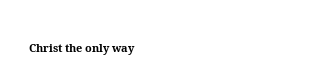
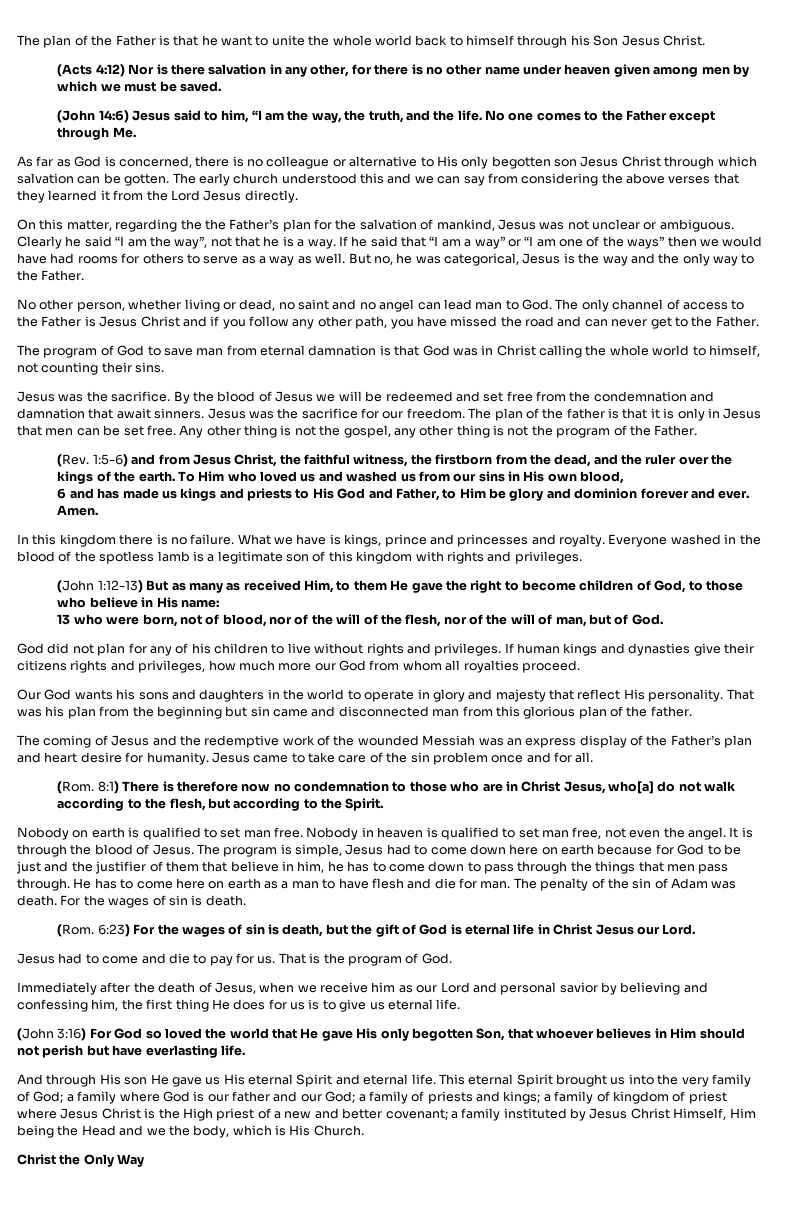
- Christ the only way
+ The plan of the Father is that he want to unite the whole world back to himself through his Son Jesus Christ.
+ (Acts 4:12) Nor is there salvation in any other, for there is no other name under heaven given among men by which we must be saved.
+ (John 14:6) Jesus said to him, “I am the way, the truth, and the life. No one comes to the Father except through Me.
+ As far as God is concerned, there is no colleague or alternative to His only begotten son Jesus Christ through which salvation can be gotten. The early church understood this and we can say from considering the above verses that they learned it from the Lord Jesus directly.
+ On this matter, regarding the the Father’s plan for the salvation of mankind, Jesus was not unclear or ambiguous. Clearly he said “I am the way”, not that he is a way. If he said that “I am a way” or “I am one of the ways” then we would have had rooms for others to serve as a way as well. But no, he was categorical, Jesus is the way and the only way to the Father.
+ No other person, whether living or dead, no saint and no angel can lead man to God. The only channel of access to the Father is Jesus Christ and if you follow any other path, you have missed the road and can never get to the Father.
+ The program of God to save man from eternal damnation is that God was in Christ calling the whole world to himself, not counting their sins.
+ Jesus was the sacrifice. By the blood of Jesus we will be redeemed and set free from the condemnation and damnation that await sinners. Jesus was the sacrifice for our freedom. The plan of the father is that it is only in Jesus that men can be set free. Any other thing is not the gospel, any other thing is not the program of the Father.
+ (Rev. 1:5-6) and from Jesus Christ, the faithful witness, the firstborn from the dead, and the ruler over the kings of the earth. To Him who loved us and washed us from our sins in His own blood,
+ 6 and has made us kings and priests to His God and Father, to Him be glory and dominion forever and ever. Amen.
+ In this kingdom there is no failure. What we have is kings, prince and princesses and royalty. Everyone washed in the blood of the spotless lamb is a legitimate son of this kingdom with rights and privileges.
+ (John 1:12-13) But as many as received Him, to them He gave the right to become children of God, to those who believe in His name:
+ 13 who were born, not of blood, nor of the will of the flesh, nor of the will of man, but of God.
+ God did not plan for any of his children to live without rights and privileges. If human kings and dynasties give their citizens rights and privileges, how much more our God from whom all royalties proceed.
+ Our God wants his sons and daughters in the world to operate in glory and majesty that reflect His personality. That was his plan from the beginning but sin came and disconnected man from this glorious plan of the father.
+ The coming of Jesus and the redemptive work of the wounded Messiah was an express display of the Father’s plan and heart desire for humanity. Jesus came to take care of the sin problem once and for all.
+ (Rom. 8:1) There is therefore now no condemnation to those who are in Christ Jesus, who[a] do not walk according to the flesh, but according to the Spirit.
+ Nobody on earth is qualified to set man free. Nobody in heaven is qualified to set man free, not even the angel. It is through the blood of Jesus. The program is simple, Jesus had to come down here on earth because for God to be just and the justifier of them that believe in him, he has to come down to pass through the things that men pass through. He has to come here on earth as a man to have flesh and die for man. The penalty of the sin of Adam was death. For the wages of sin is death.
+ (Rom. 6:23) For the wages of sin is death, but the gift of God is eternal life in Christ Jesus our Lord.
+ Jesus had to come and die to pay for us. That is the program of God.
+ Immediately after the death of Jesus, when we receive him as our Lord and personal savior by believing and confessing him, the first thing He does for us is to give us eternal life.
+ (John 3:16) For God so loved the world that He gave His only begotten Son, that whoever believes in Him should not perish but have everlasting life.
+ And through His son He gave us His eternal Spirit and eternal life. This eternal Spirit brought us into the very family of God; a family where God is our father and our God; a family of priests and kings; a family of kingdom of priest where Jesus Christ is the High priest of a new and better covenant; a family instituted by Jesus Christ Himself, Him being the Head and we the body, which is His Church.
+ Christ the Only Way

